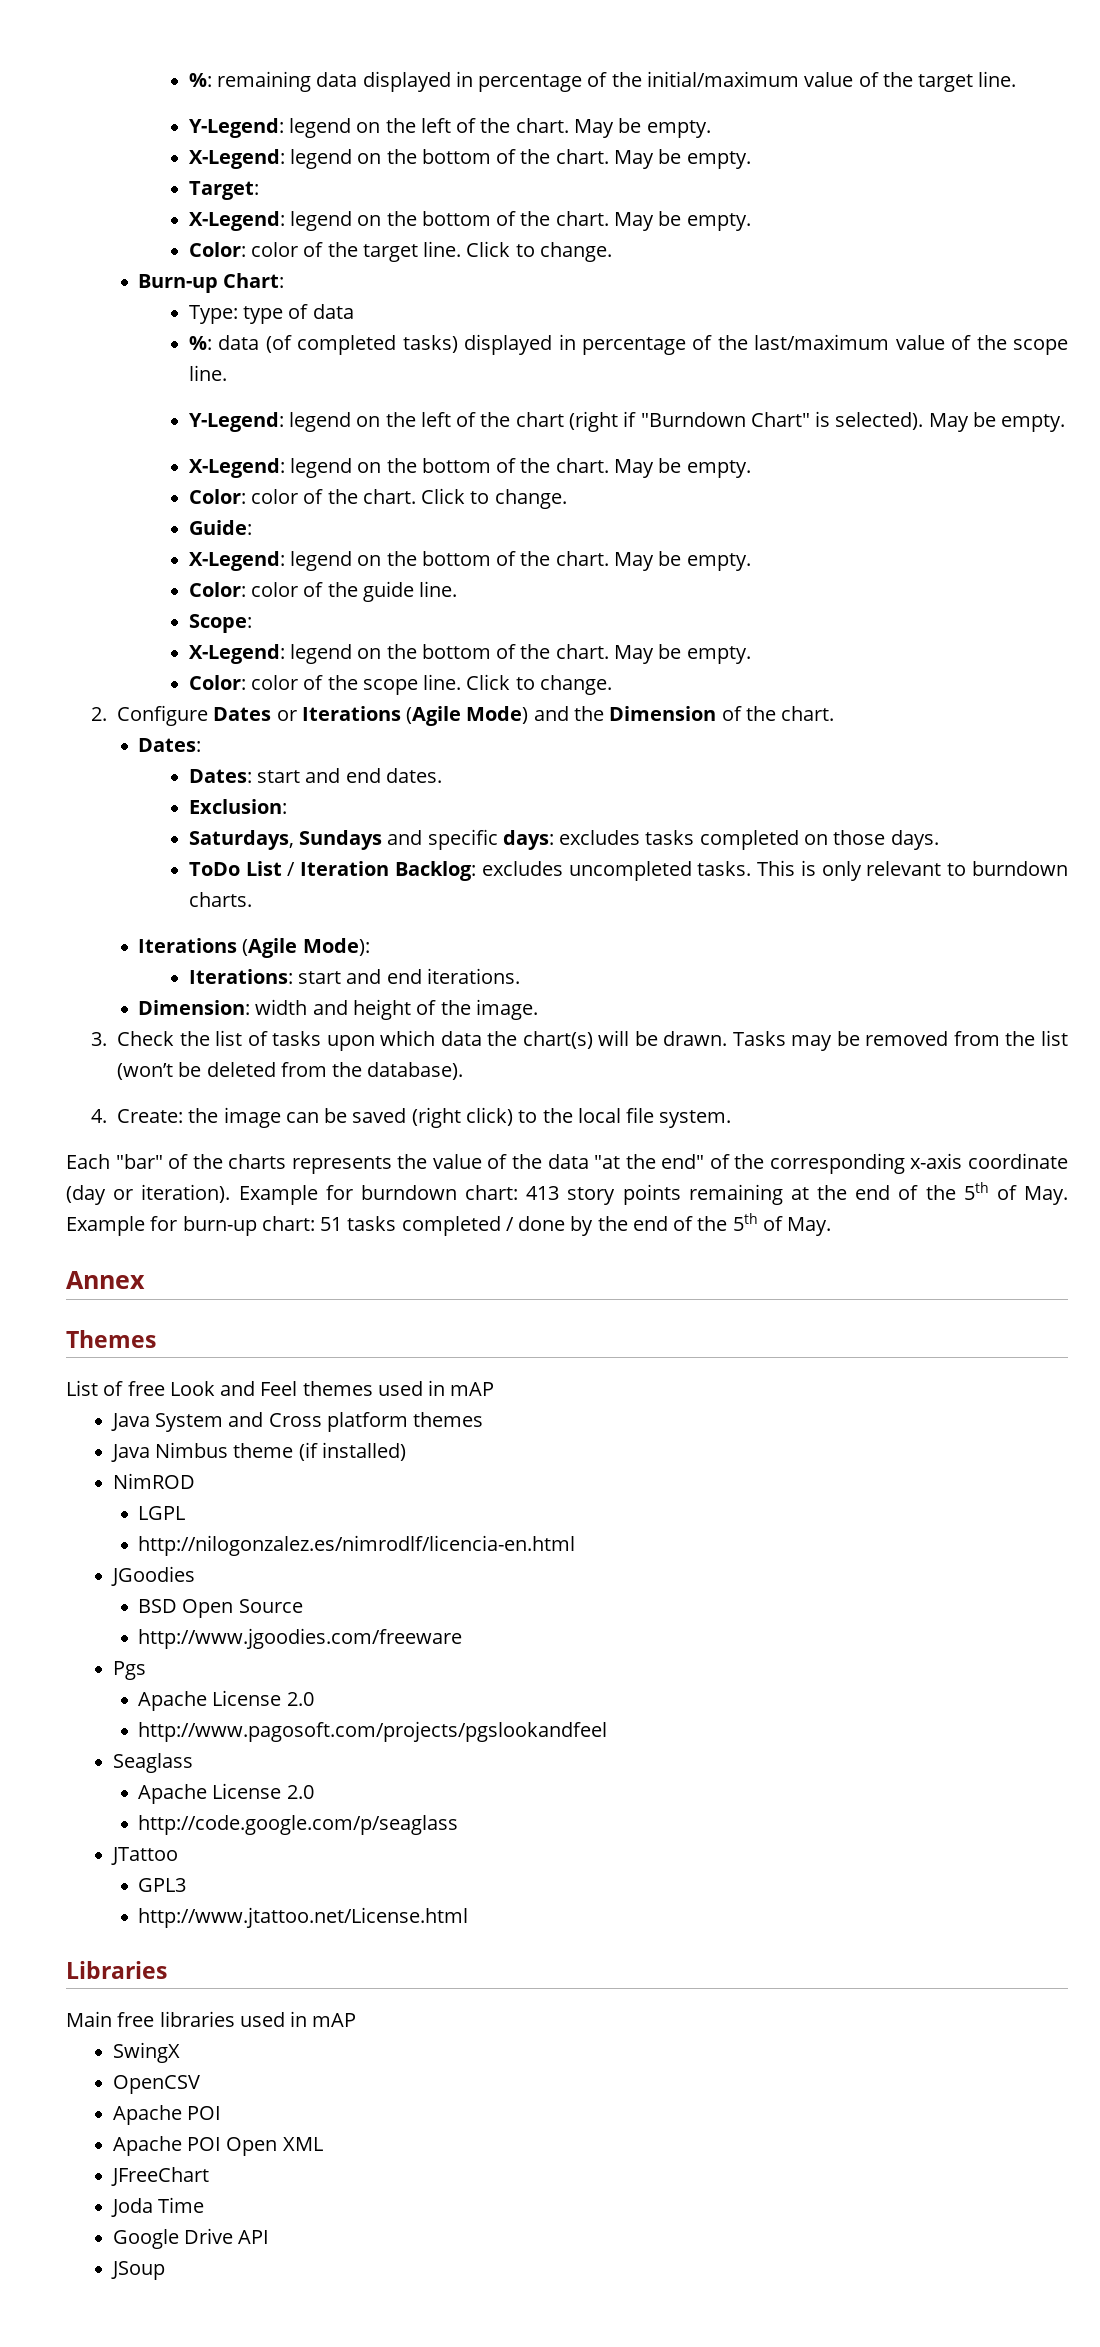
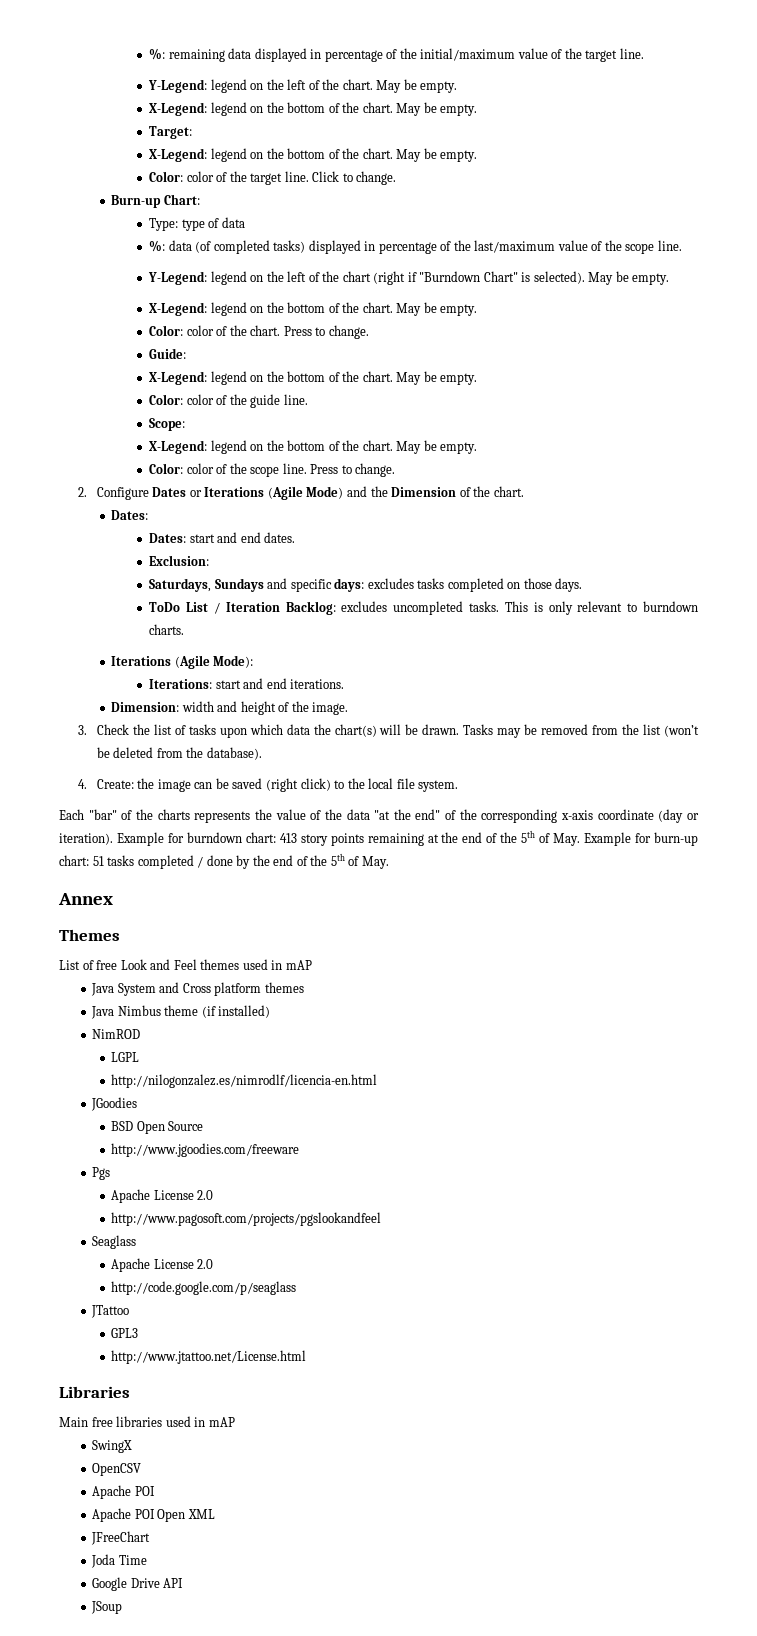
- Color: color of the chart. Click to change.
+ Color: color of the chart. Press to change.
- Color: color of the scope line. Click to change.
+ Color: color of the scope line. Press to change.

